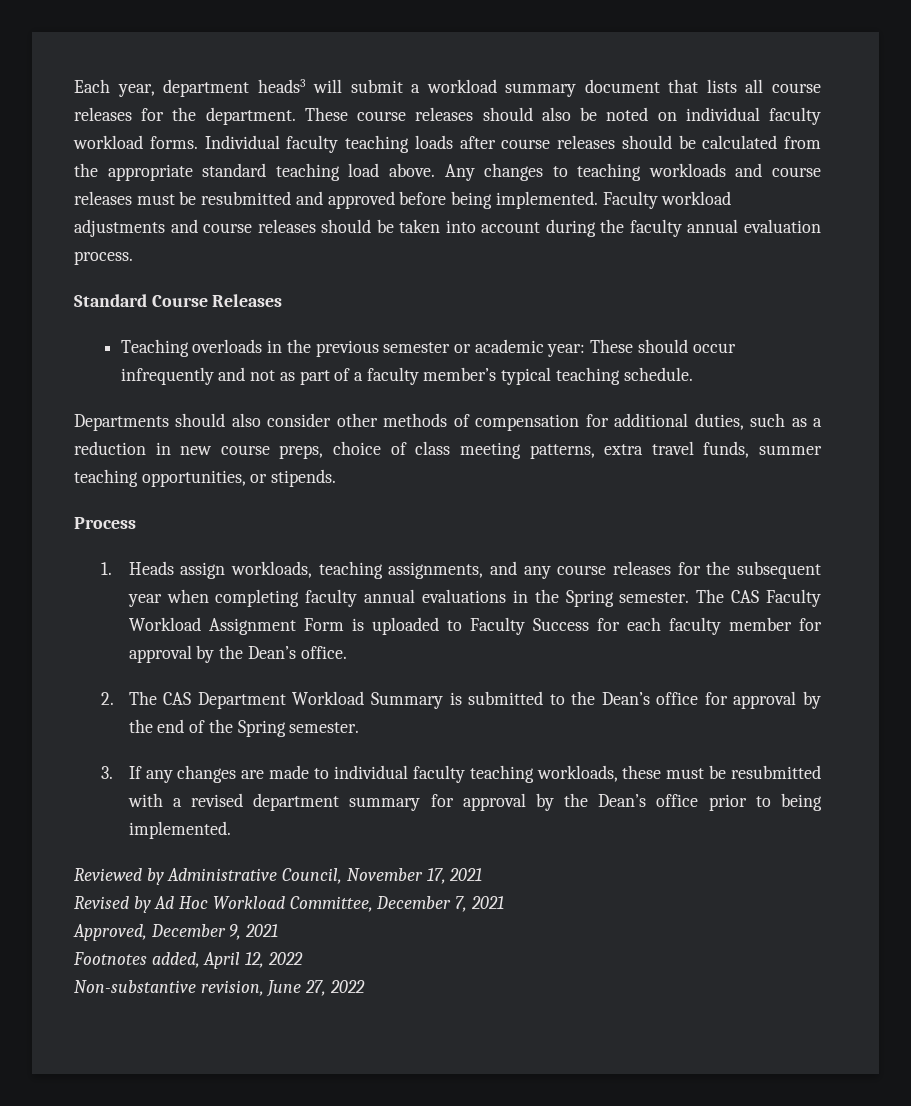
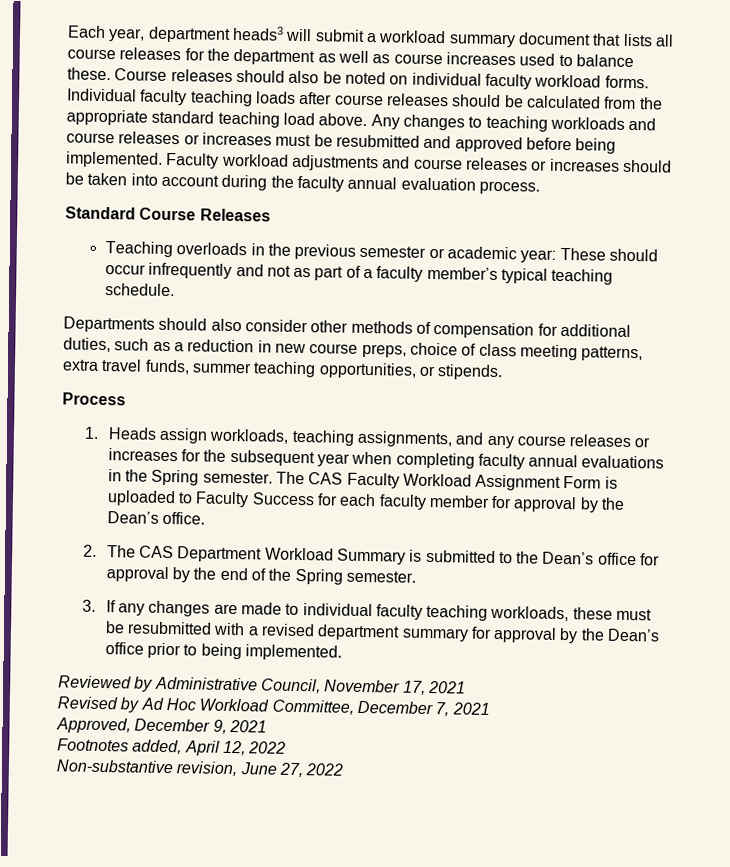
- Each year, department heads3 will submit a workload summary document that lists all course releases for the department. These course releases should also be noted on individual faculty workload forms.
+ Each year, department heads3 will submit a workload summary document that lists all course releases for the department as well as course increases used to balance these. Course releases should also be noted on individual faculty workload forms.
- Any changes to teaching workloads and course releases must be resubmitted and approved before being implemented.
+ Any changes to teaching workloads and course releases or increases must be resubmitted and approved before being implemented.
- Faculty workload adjustments and course releases should be taken into account during the faculty annual evaluation process.
+ Faculty workload adjustments and course releases or increases should be taken into account during the faculty annual evaluation process.
- 1. Heads assign workloads, teaching assignments, and any course releases for the subsequent year when completing faculty annual evaluations in the Spring semester.
+ 1. Heads assign workloads, teaching assignments, and any course releases or increases for the subsequent year when completing faculty annual evaluations in the Spring semester.

